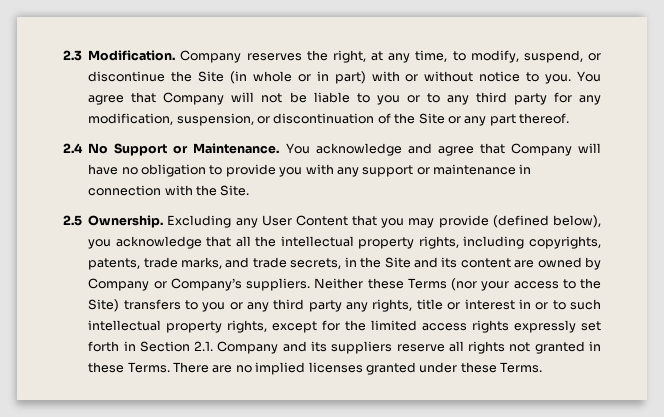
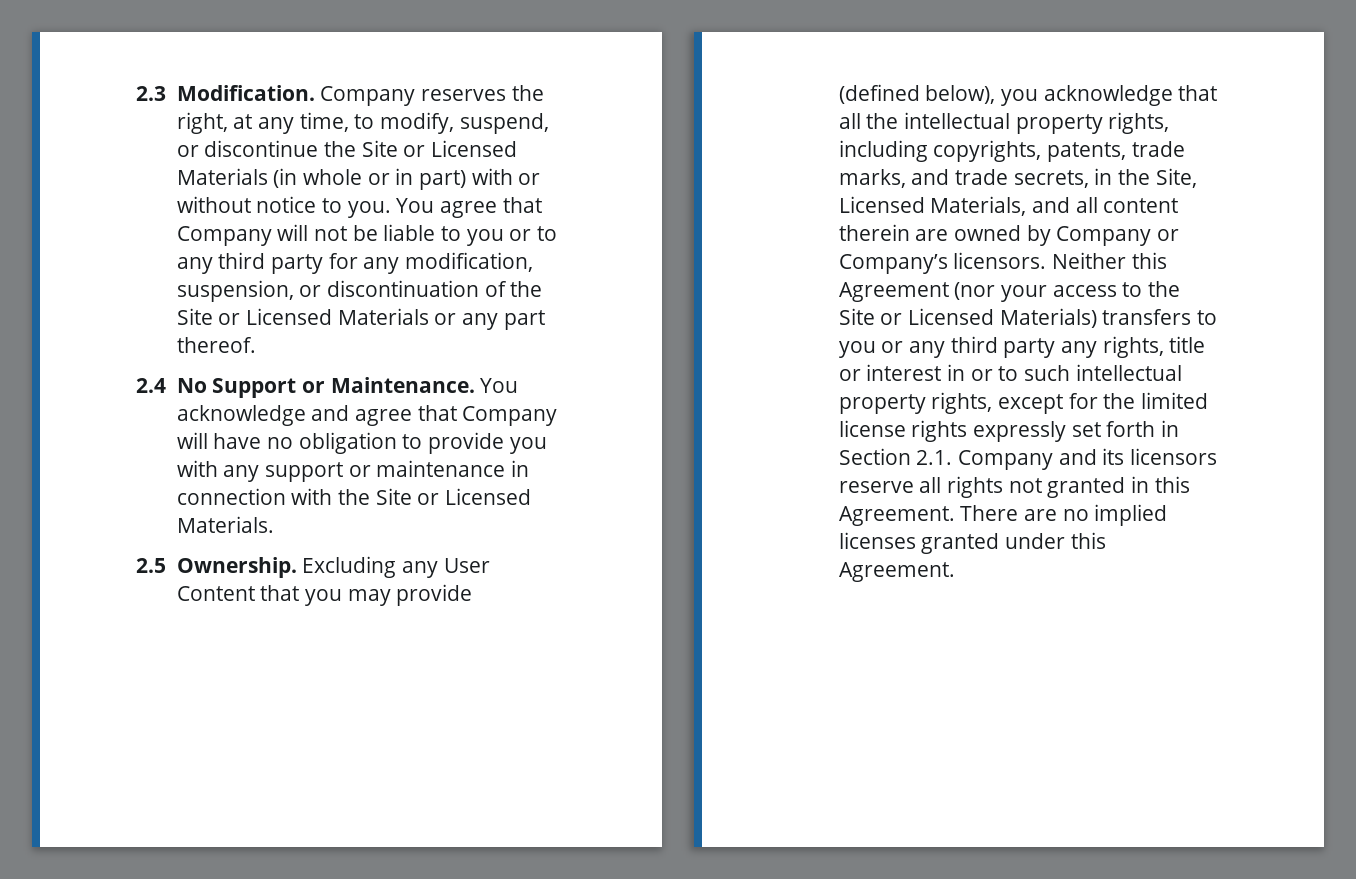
- Company reserves the right, at any time, to modify, suspend, or discontinue the Site (in whole or in part) with or without notice to you.
+ Company reserves the right, at any time, to modify, suspend, or discontinue the Site or Licensed Materials (in whole or in part) with or without notice to you.
- You agree that Company will not be liable to you or to any third party for any modification, suspension, or discontinuation of the Site or any part thereof.
+ You agree that Company will not be liable to you or to any third party for any modification, suspension, or discontinuation of the Site or Licensed Materials or any part thereof.
- You acknowledge and agree that Company will have no obligation to provide you with any support or maintenance in connection with the Site.
+ You acknowledge and agree that Company will have no obligation to provide you with any support or maintenance in connection with the Site or Licensed Materials.
- Excluding any User Content that you may provide (defined below), you acknowledge that all the intellectual property rights, including copyrights, patents, trade marks, and trade secrets, in the Site and its content are owned by Company or Company’s suppliers. Neither these Terms (nor your access to the Site) transfers to you or any third party any rights, title or interest in or to such intellectual property rights, except for the limited access rights expressly set forth in Section 2.1. Company and its suppliers reserve all rights not granted in these Terms.
+ Excluding any User Content that you may provide (defined below), you acknowledge that all the intellectual property rights, including copyrights, patents, trade marks, and trade secrets, in the Site, Licensed Materials, and all content therein are owned by Company or Company’s licensors. Neither this Agreement (nor your access to the Site or Licensed Materials) transfers to you or any third party any rights, title or interest in or to such intellectual property rights, except for the limited license rights expressly set forth in Section 2.1. Company and its licensors reserve all rights not granted in this Agreement.
- There are no implied licenses granted under these Terms.
+ There are no implied licenses granted under this Agreement.

